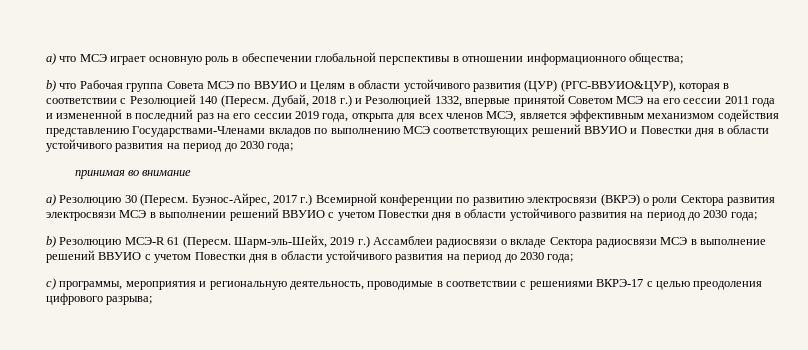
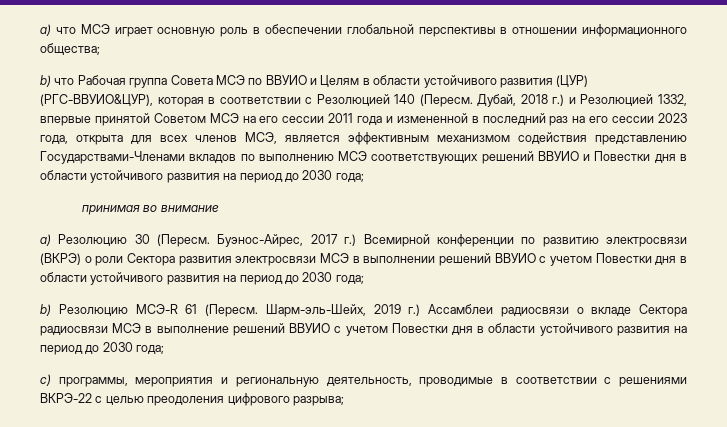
- Дубай, 2018 г.) и Резолюцией 1332, впервые принятой Советом МСЭ на его сессии 2011 года и измененной в последний раз на его сессии 2019 года, открыта для всех членов МСЭ, является эффективным механизмом содействия представлению Государствами-Членами вкладов по выполнению МСЭ соответствующих решений ВВУИО и Повестки дня в области устойчивого развития на период до 2030 года;
+ Дубай, 2018 г.) и Резолюцией 1332, впервые принятой Советом МСЭ на его сессии 2011 года и измененной в последний раз на его сессии 2023 года, открыта для всех членов МСЭ, является эффективным механизмом содействия представлению Государствами-Членами вкладов по выполнению МСЭ соответствующих решений ВВУИО и Повестки дня в области устойчивого развития на период до 2030 года;
- c) программы, мероприятия и региональную деятельность, проводимые в соответствии с решениями ВКРЭ-17 с целью преодоления цифрового разрыва;
+ c) программы, мероприятия и региональную деятельность, проводимые в соответствии с решениями ВКРЭ-22 с целью преодоления цифрового разрыва;

